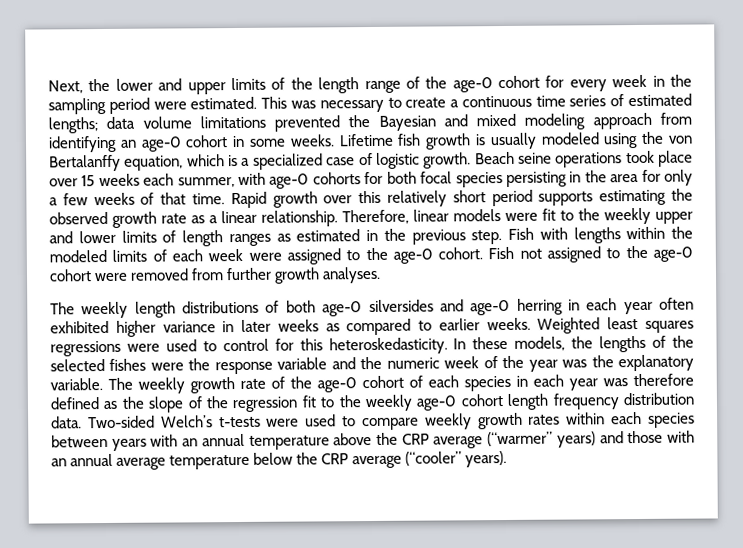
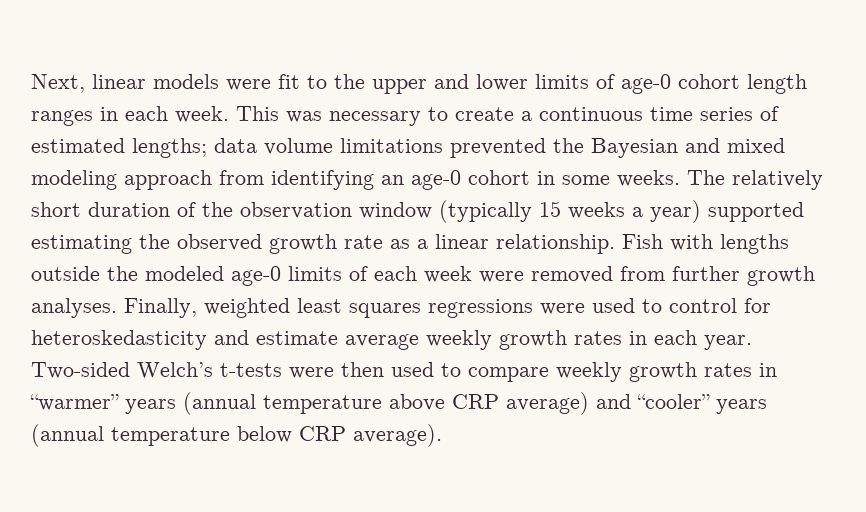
- Next, the lower and upper limits of the length range of the age-0 cohort for every week in the sampling period were estimated.
+ Next, linear models were fit to the upper and lower limits of age-0 cohort length ranges in each week.
- Lifetime fish growth is usually modeled using the von Bertalanffy equation, which is a specialized case of logistic growth. Beach seine operations took place over 15 weeks each summer, with age-0 cohorts for both focal species persisting in the area for only a few weeks of that time. Rapid growth over this relatively short period supports estimating the observed growth rate as a linear relationship.
+ The relatively short duration of the observation window (typically 15 weeks a year) supported estimating the observed growth rate as a linear relationship.
- Therefore, linear models were fit to the weekly upper and lower limits of length ranges as estimated in the previous step.
- Fish with lengths within the modeled limits of each week were assigned to the age-0 cohort. Fish not assigned to the age-0 cohort were removed from further growth analyses.
- The weekly length distributions of both age-0 silversides and age-0 herring in each year often exhibited higher variance in later weeks as compared to earlier weeks. Weighted least squares regressions were used to control for this heteroskedasticity. In these models, the lengths of the selected fishes were the response variable and the numeric week of the year was the explanatory variable. The weekly growth rate of the age-0 cohort of each species in each year was therefore defined as the slope of the regression fit to the weekly age-0 cohort length frequency distribution data.
+ Fish with lengths outside the modeled age-0 limits of each week were removed from further growth analyses. Finally, weighted least squares regressions were used to control for heteroskedasticity and estimate average weekly growth rates in each year.
- Two-sided Welch’s t-tests were used to compare weekly growth rates within each species between years with an annual temperature above the CRP average (“warmer” years) and those with an annual average temperature below the CRP average (“cooler” years).
+ Two-sided Welch’s t-tests were then used to compare weekly growth rates in “warmer” years (annual temperature above CRP average) and “cooler” years (annual temperature below CRP average).

